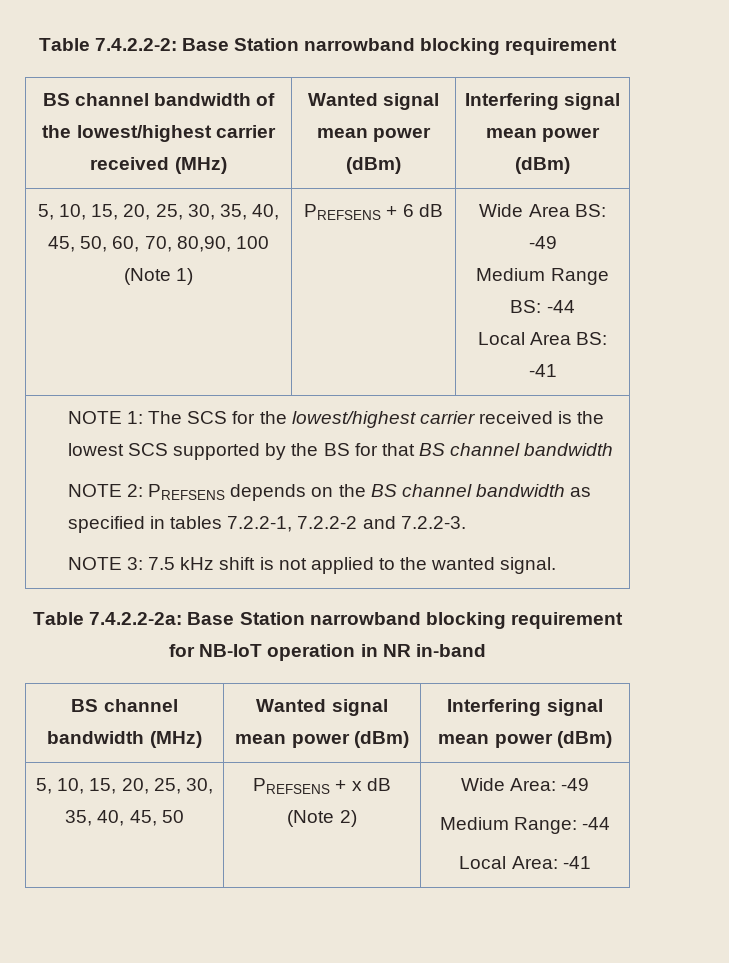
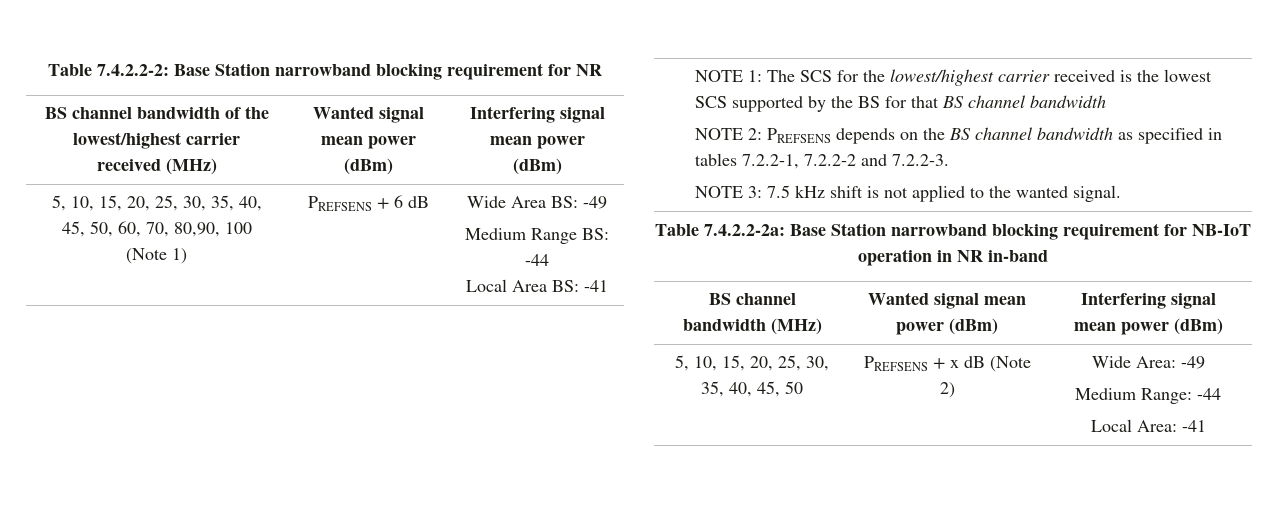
- Table 7.4.2.2-2: Base Station narrowband blocking requirement
+ Table 7.4.2.2-2: Base Station narrowband blocking requirement for NR

